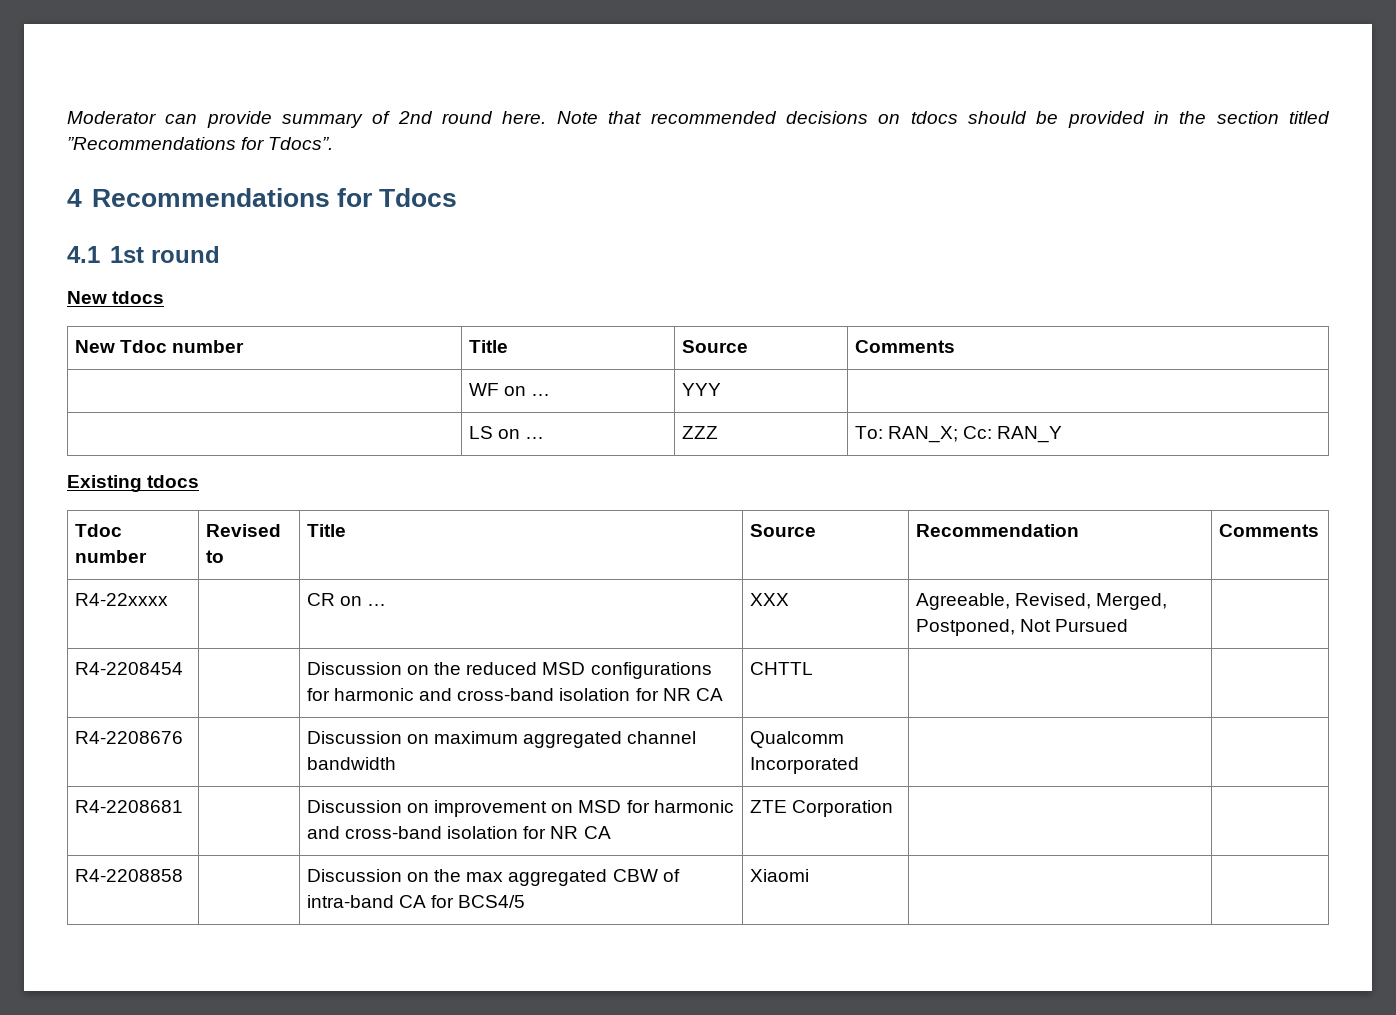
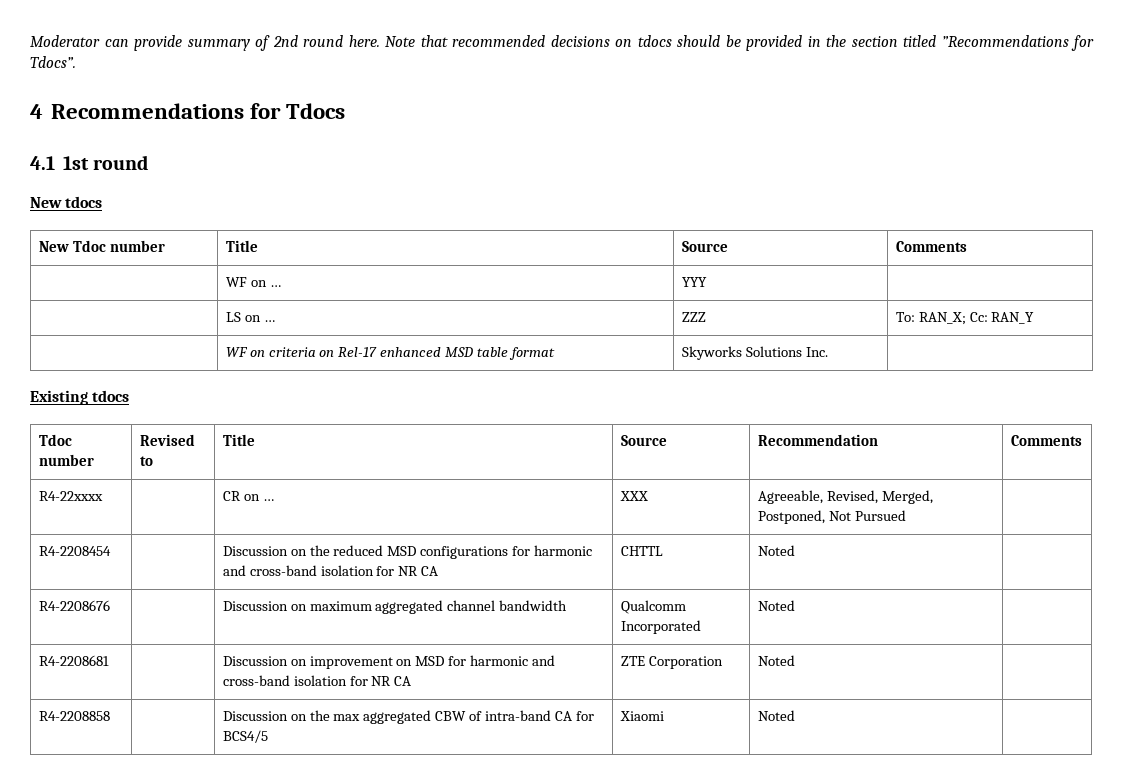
+ | WF on criteria on Rel-17 enhanced MSD table format | Skyworks Solutions Inc. |
- R4-2208454 | | Discussion on the reduced MSD configurations for harmonic and cross-band isolation for NR CA | CHTTL | |
+ R4-2208454 | | Discussion on the reduced MSD configurations for harmonic and cross-band isolation for NR CA | CHTTL | Noted |
- R4-2208676 | | Discussion on maximum aggregated channel bandwidth | Qualcomm Incorporated | |
+ R4-2208676 | | Discussion on maximum aggregated channel bandwidth | Qualcomm Incorporated | Noted |
- R4-2208681 | | Discussion on improvement on MSD for harmonic and cross-band isolation for NR CA | ZTE Corporation | |
+ R4-2208681 | | Discussion on improvement on MSD for harmonic and cross-band isolation for NR CA | ZTE Corporation | Noted |
- R4-2208858 | | Discussion on the max aggregated CBW of intra-band CA for BCS4/5 | Xiaomi | |
+ R4-2208858 | | Discussion on the max aggregated CBW of intra-band CA for BCS4/5 | Xiaomi | Noted |

